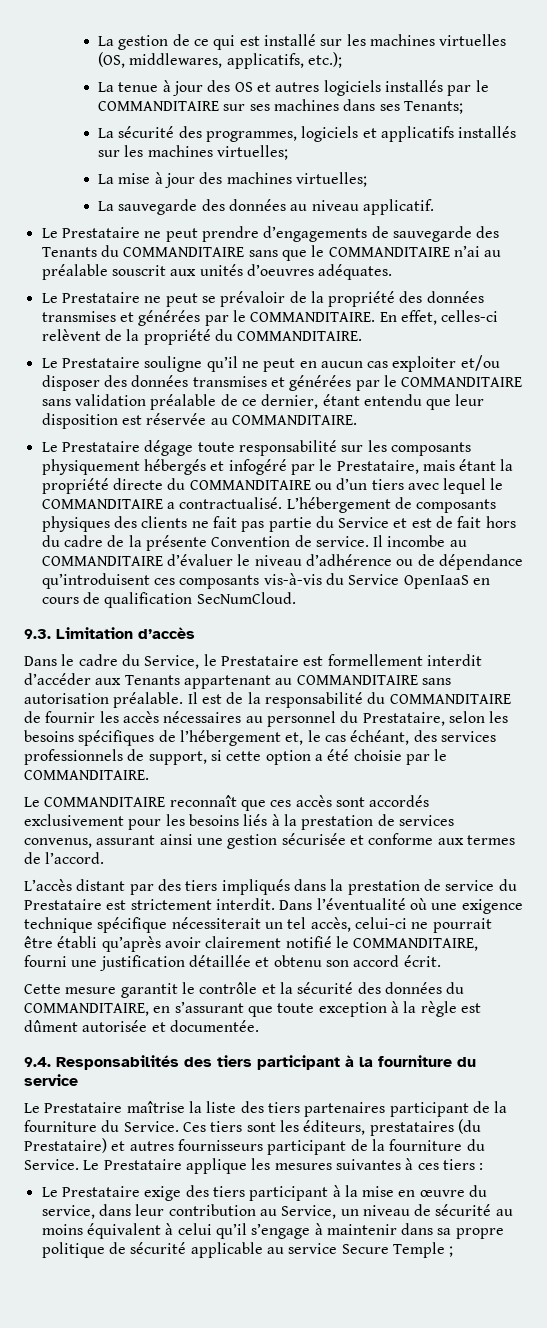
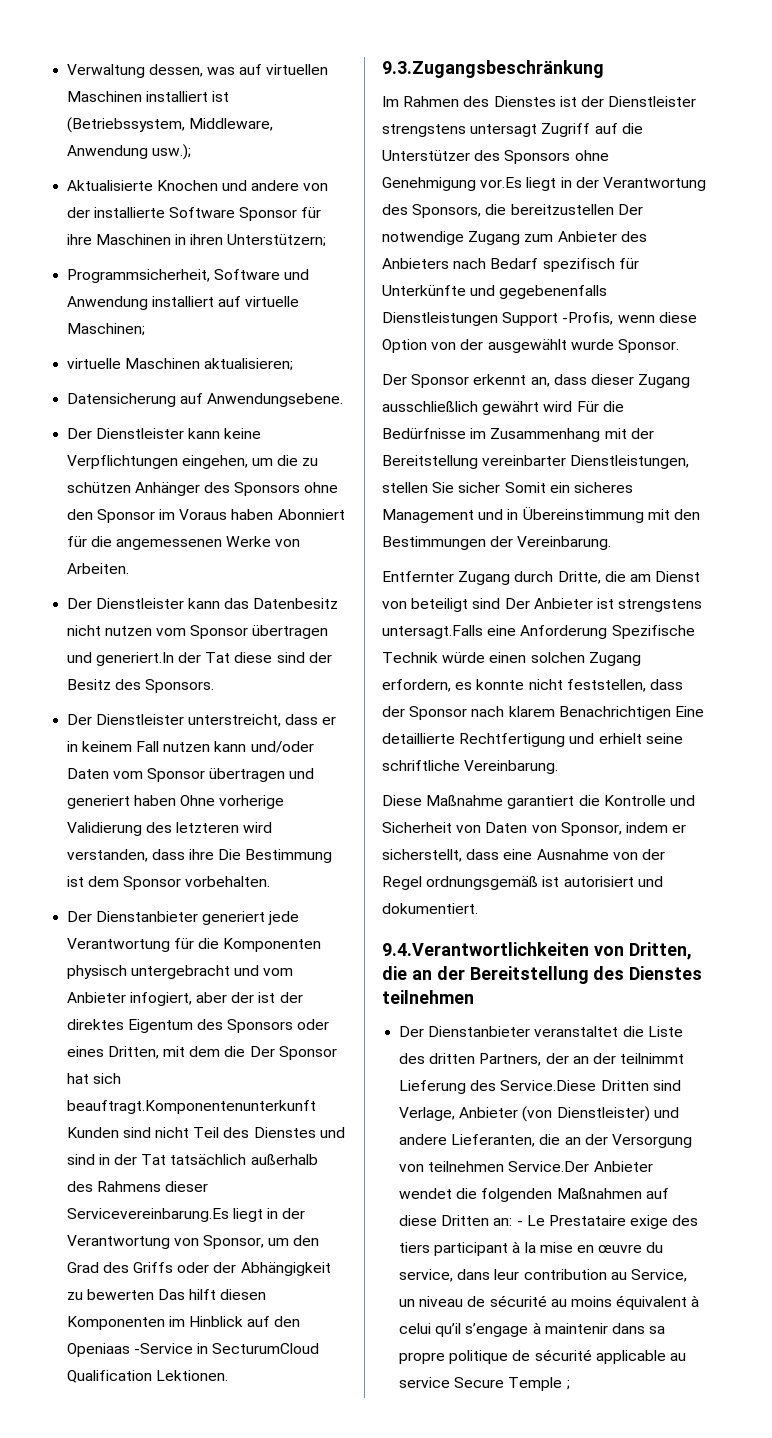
- La gestion de ce qui est installé sur les machines virtuelles (OS, middlewares, applicatifs, etc.);
- La tenue à jour des OS et autres logiciels installés par le COMMANDITAIRE sur ses machines dans ses Tenants;
- La sécurité des programmes, logiciels et applicatifs installés sur les machines virtuelles;
- La mise à jour des machines virtuelles;
- La sauvegarde des données au niveau applicatif.
- Le Prestataire ne peut prendre d’engagements de sauvegarde des Tenants du COMMANDITAIRE sans que le COMMANDITAIRE n’ai au préalable souscrit aux unités d’oeuvres adéquates.
- Le Prestataire ne peut se prévaloir de la propriété des données transmises et générées par le COMMANDITAIRE. En effet, celles-ci relèvent de la propriété du COMMANDITAIRE.
- Le Prestataire souligne qu’il ne peut en aucun cas exploiter et/ou disposer des données transmises et générées par le COMMANDITAIRE sans validation préalable de ce dernier, étant entendu que leur disposition est réservée au COMMANDITAIRE.
- Le Prestataire dégage toute responsabilité sur les composants physiquement hébergés et infogéré par le Prestataire, mais étant la propriété directe du COMMANDITAIRE ou d’un tiers avec lequel le COMMANDITAIRE a contractualisé. L’hébergement de composants physiques des clients ne fait pas partie du Service et est de fait hors du cadre de la présente Convention de service. Il incombe au COMMANDITAIRE d’évaluer le niveau d’adhérence ou de dépendance qu’introduisent ces composants vis-à-vis du Service OpenIaaS en cours de qualification SecNumCloud.
- 9.3. Limitation d’accès
- Dans le cadre du Service, le Prestataire est formellement interdit d’accéder aux Tenants appartenant au COMMANDITAIRE sans autorisation préalable. Il est de la responsabilité du COMMANDITAIRE de fournir les accès nécessaires au personnel du Prestataire, selon les besoins spécifiques de l’hébergement et, le cas échéant, des services professionnels de support, si cette option a été choisie par le COMMANDITAIRE.
- Le COMMANDITAIRE reconnaît que ces accès sont accordés exclusivement pour les besoins liés à la prestation de services convenus, assurant ainsi une gestion sécurisée et conforme aux termes de l’accord.
- L’accès distant par des tiers impliqués dans la prestation de service du Prestataire est strictement interdit. Dans l’éventualité où une exigence technique spécifique nécessiterait un tel accès, celui-ci ne pourrait être établi qu’après avoir clairement notifié le COMMANDITAIRE, fourni une justification détaillée et obtenu son accord écrit.
- Cette mesure garantit le contrôle et la sécurité des données du COMMANDITAIRE, en s’assurant que toute exception à la règle est dûment autorisée et documentée.
- 9.4. Responsabilités des tiers participant à la fourniture du service
- Le Prestataire maîtrise la liste des tiers partenaires participant de la fourniture du Service. Ces tiers sont les éditeurs, prestataires (du Prestataire) et autres fournisseurs participant de la fourniture du Service. Le Prestataire applique les mesures suivantes à ces tiers :
- Le Prestataire exige des tiers participant à la mise en œuvre du service, dans leur contribution au Service, un niveau de sécurité au moins équivalent à celui qu’il s’engage à maintenir dans sa propre politique de sécurité applicable au service Secure Temple ;
+ Verwaltung dessen, was auf virtuellen Maschinen installiert ist (Betriebssystem, Middleware, Anwendung usw.);
+ Aktualisierte Knochen und andere von der installierte Software Sponsor für ihre Maschinen in ihren Unterstützern;
+ Programmsicherheit, Software und Anwendung installiert auf virtuelle Maschinen;
+ virtuelle Maschinen aktualisieren;
+ Datensicherung auf Anwendungsebene.
+ Der Dienstleister kann keine Verpflichtungen eingehen, um die zu schützen Anhänger des Sponsors ohne den Sponsor im Voraus haben Abonniert für die angemessenen Werke von Arbeiten.
+ Der Dienstleister kann das Datenbesitz nicht nutzen vom Sponsor übertragen und generiert.In der Tat diese sind der Besitz des Sponsors.
+ Der Dienstleister unterstreicht, dass er in keinem Fall nutzen kann und/oder Daten vom Sponsor übertragen und generiert haben Ohne vorherige Validierung des letzteren wird verstanden, dass ihre Die Bestimmung ist dem Sponsor vorbehalten.
+ Der Dienstanbieter generiert jede Verantwortung für die Komponenten physisch untergebracht und vom Anbieter infogiert, aber der ist der direktes Eigentum des Sponsors oder eines Dritten, mit dem die Der Sponsor hat sich beauftragt.Komponentenunterkunft Kunden sind nicht Teil des Dienstes und sind in der Tat tatsächlich außerhalb des Rahmens dieser Servicevereinbarung.Es liegt in der Verantwortung von Sponsor, um den Grad des Griffs oder der Abhängigkeit zu bewerten Das hilft diesen Komponenten im Hinblick auf den Openiaas -Service in SecturumCloud Qualification Lektionen.
+ 9.3.Zugangsbeschränkung
+ Im Rahmen des Dienstes ist der Dienstleister strengstens untersagt Zugriff auf die Unterstützer des Sponsors ohne Genehmigung vor.Es liegt in der Verantwortung des Sponsors, die bereitzustellen Der notwendige Zugang zum Anbieter des Anbieters nach Bedarf spezifisch für Unterkünfte und gegebenenfalls Dienstleistungen Support -Profis, wenn diese Option von der ausgewählt wurde Sponsor.
+ Der Sponsor erkennt an, dass dieser Zugang ausschließlich gewährt wird Für die Bedürfnisse im Zusammenhang mit der Bereitstellung vereinbarter Dienstleistungen, stellen Sie sicher Somit ein sicheres Management und in Übereinstimmung mit den Bestimmungen der Vereinbarung.
+ Entfernter Zugang durch Dritte, die am Dienst von beteiligt sind Der Anbieter ist strengstens untersagt.Falls eine Anforderung Spezifische Technik würde einen solchen Zugang erfordern, es konnte nicht feststellen, dass der Sponsor nach klarem Benachrichtigen Eine detaillierte Rechtfertigung und erhielt seine schriftliche Vereinbarung.
+ Diese Maßnahme garantiert die Kontrolle und Sicherheit von Daten von Sponsor, indem er sicherstellt, dass eine Ausnahme von der Regel ordnungsgemäß ist autorisiert und dokumentiert.
+ 9.4.Verantwortlichkeiten von Dritten, die an der Bereitstellung des Dienstes teilnehmen
+ Der Dienstanbieter veranstaltet die Liste des dritten Partners, der an der teilnimmt Lieferung des Service.Diese Dritten sind Verlage, Anbieter (von Dienstleister) und andere Lieferanten, die an der Versorgung von teilnehmen Service.Der Anbieter wendet die folgenden Maßnahmen auf diese Dritten an: - Le Prestataire exige des tiers participant à la mise en œuvre du service, dans leur contribution au Service, un niveau de sécurité au moins équivalent à celui qu’il s’engage à maintenir dans sa propre politique de sécurité applicable au service Secure Temple ;

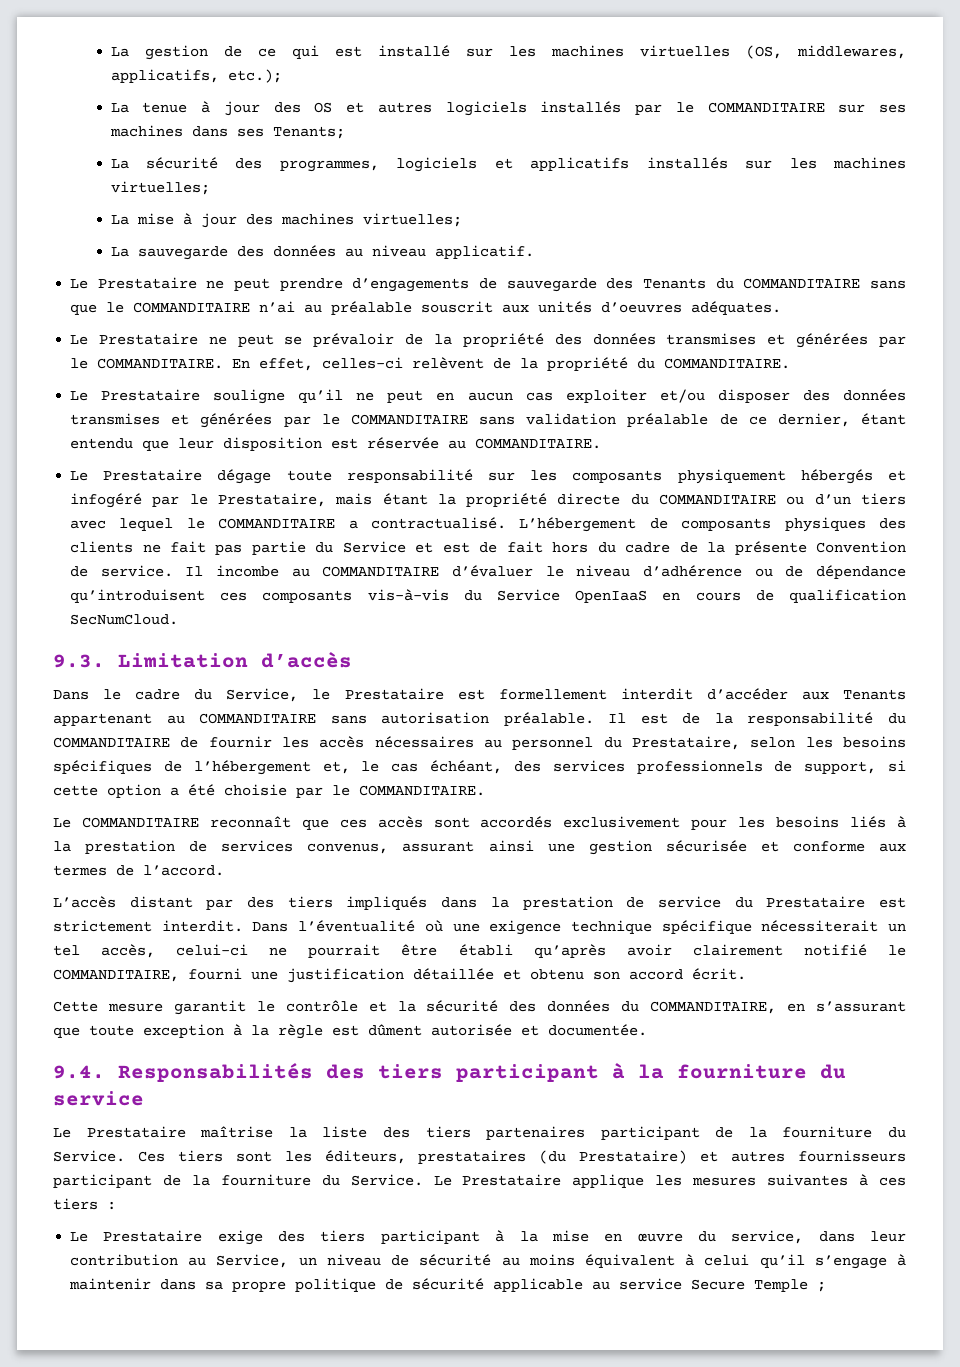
- Verwaltung dessen, was auf virtuellen Maschinen installiert ist (Betriebssystem, Middleware, Anwendung usw.);
- Aktualisierte Knochen und andere von der installierte Software Sponsor für ihre Maschinen in ihren Unterstützern;
- Programmsicherheit, Software und Anwendung installiert auf virtuelle Maschinen;
- virtuelle Maschinen aktualisieren;
- Datensicherung auf Anwendungsebene.
- Der Dienstleister kann keine Verpflichtungen eingehen, um die zu schützen Anhänger des Sponsors ohne den Sponsor im Voraus haben Abonniert für die angemessenen Werke von Arbeiten.
- Der Dienstleister kann das Datenbesitz nicht nutzen vom Sponsor übertragen und generiert.In der Tat diese sind der Besitz des Sponsors.
- Der Dienstleister unterstreicht, dass er in keinem Fall nutzen kann und/oder Daten vom Sponsor übertragen und generiert haben Ohne vorherige Validierung des letzteren wird verstanden, dass ihre Die Bestimmung ist dem Sponsor vorbehalten.
- Der Dienstanbieter generiert jede Verantwortung für die Komponenten physisch untergebracht und vom Anbieter infogiert, aber der ist der direktes Eigentum des Sponsors oder eines Dritten, mit dem die Der Sponsor hat sich beauftragt.Komponentenunterkunft Kunden sind nicht Teil des Dienstes und sind in der Tat tatsächlich außerhalb des Rahmens dieser Servicevereinbarung.Es liegt in der Verantwortung von Sponsor, um den Grad des Griffs oder der Abhängigkeit zu bewerten Das hilft diesen Komponenten im Hinblick auf den Openiaas -Service in SecturumCloud Qualification Lektionen.
- 9.3.Zugangsbeschränkung
- Im Rahmen des Dienstes ist der Dienstleister strengstens untersagt Zugriff auf die Unterstützer des Sponsors ohne Genehmigung vor.Es liegt in der Verantwortung des Sponsors, die bereitzustellen Der notwendige Zugang zum Anbieter des Anbieters nach Bedarf spezifisch für Unterkünfte und gegebenenfalls Dienstleistungen Support -Profis, wenn diese Option von der ausgewählt wurde Sponsor.
- Der Sponsor erkennt an, dass dieser Zugang ausschließlich gewährt wird Für die Bedürfnisse im Zusammenhang mit der Bereitstellung vereinbarter Dienstleistungen, stellen Sie sicher Somit ein sicheres Management und in Übereinstimmung mit den Bestimmungen der Vereinbarung.
- Entfernter Zugang durch Dritte, die am Dienst von beteiligt sind Der Anbieter ist strengstens untersagt.Falls eine Anforderung Spezifische Technik würde einen solchen Zugang erfordern, es konnte nicht feststellen, dass der Sponsor nach klarem Benachrichtigen Eine detaillierte Rechtfertigung und erhielt seine schriftliche Vereinbarung.
- Diese Maßnahme garantiert die Kontrolle und Sicherheit von Daten von Sponsor, indem er sicherstellt, dass eine Ausnahme von der Regel ordnungsgemäß ist autorisiert und dokumentiert.
- 9.4.Verantwortlichkeiten von Dritten, die an der Bereitstellung des Dienstes teilnehmen
- Der Dienstanbieter veranstaltet die Liste des dritten Partners, der an der teilnimmt Lieferung des Service.Diese Dritten sind Verlage, Anbieter (von Dienstleister) und andere Lieferanten, die an der Versorgung von teilnehmen Service.Der Anbieter wendet die folgenden Maßnahmen auf diese Dritten an: - Le Prestataire exige des tiers participant à la mise en œuvre du service, dans leur contribution au Service, un niveau de sécurité au moins équivalent à celui qu’il s’engage à maintenir dans sa propre politique de sécurité applicable au service Secure Temple ;
+ La gestion de ce qui est installé sur les machines virtuelles (OS, middlewares, applicatifs, etc.);
+ La tenue à jour des OS et autres logiciels installés par le COMMANDITAIRE sur ses machines dans ses Tenants;
+ La sécurité des programmes, logiciels et applicatifs installés sur les machines virtuelles;
+ La mise à jour des machines virtuelles;
+ La sauvegarde des données au niveau applicatif.
+ Le Prestataire ne peut prendre d’engagements de sauvegarde des Tenants du COMMANDITAIRE sans que le COMMANDITAIRE n’ai au préalable souscrit aux unités d’oeuvres adéquates.
+ Le Prestataire ne peut se prévaloir de la propriété des données transmises et générées par le COMMANDITAIRE. En effet, celles-ci relèvent de la propriété du COMMANDITAIRE.
+ Le Prestataire souligne qu’il ne peut en aucun cas exploiter et/ou disposer des données transmises et générées par le COMMANDITAIRE sans validation préalable de ce dernier, étant entendu que leur disposition est réservée au COMMANDITAIRE.
+ Le Prestataire dégage toute responsabilité sur les composants physiquement hébergés et infogéré par le Prestataire, mais étant la propriété directe du COMMANDITAIRE ou d’un tiers avec lequel le COMMANDITAIRE a contractualisé. L’hébergement de composants physiques des clients ne fait pas partie du Service et est de fait hors du cadre de la présente Convention de service. Il incombe au COMMANDITAIRE d’évaluer le niveau d’adhérence ou de dépendance qu’introduisent ces composants vis-à-vis du Service OpenIaaS en cours de qualification SecNumCloud.
+ 9.3. Limitation d’accès
+ Dans le cadre du Service, le Prestataire est formellement interdit d’accéder aux Tenants appartenant au COMMANDITAIRE sans autorisation préalable. Il est de la responsabilité du COMMANDITAIRE de fournir les accès nécessaires au personnel du Prestataire, selon les besoins spécifiques de l’hébergement et, le cas échéant, des services professionnels de support, si cette option a été choisie par le COMMANDITAIRE.
+ Le COMMANDITAIRE reconnaît que ces accès sont accordés exclusivement pour les besoins liés à la prestation de services convenus, assurant ainsi une gestion sécurisée et conforme aux termes de l’accord.
+ L’accès distant par des tiers impliqués dans la prestation de service du Prestataire est strictement interdit. Dans l’éventualité où une exigence technique spécifique nécessiterait un tel accès, celui-ci ne pourrait être établi qu’après avoir clairement notifié le COMMANDITAIRE, fourni une justification détaillée et obtenu son accord écrit.
+ Cette mesure garantit le contrôle et la sécurité des données du COMMANDITAIRE, en s’assurant que toute exception à la règle est dûment autorisée et documentée.
+ 9.4. Responsabilités des tiers participant à la fourniture du service
+ Le Prestataire maîtrise la liste des tiers partenaires participant de la fourniture du Service. Ces tiers sont les éditeurs, prestataires (du Prestataire) et autres fournisseurs participant de la fourniture du Service. Le Prestataire applique les mesures suivantes à ces tiers :
+ Le Prestataire exige des tiers participant à la mise en œuvre du service, dans leur contribution au Service, un niveau de sécurité au moins équivalent à celui qu’il s’engage à maintenir dans sa propre politique de sécurité applicable au service Secure Temple ;

